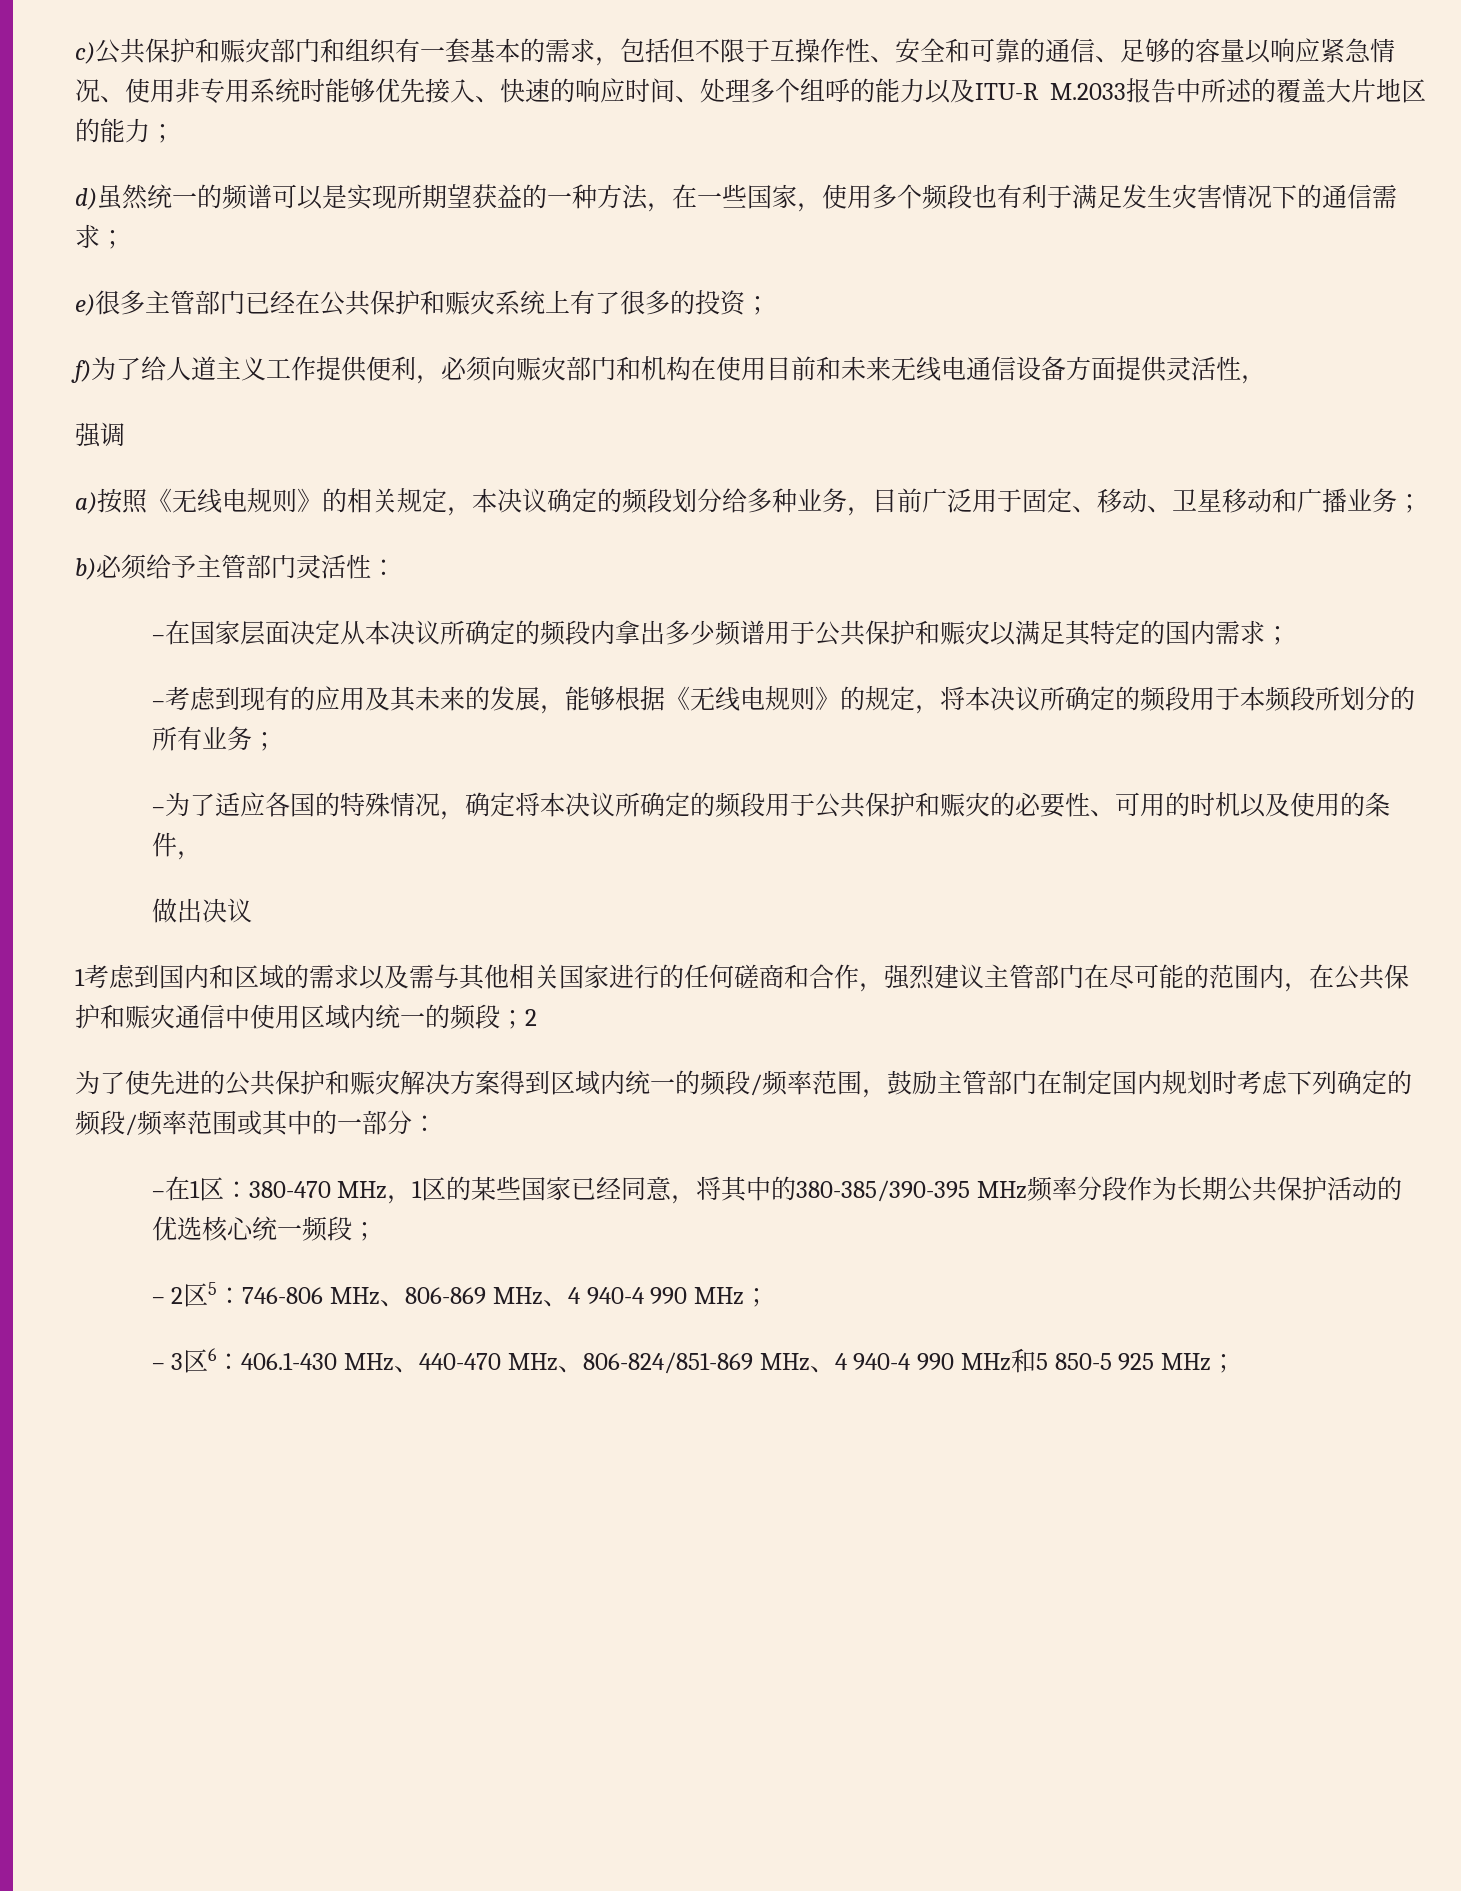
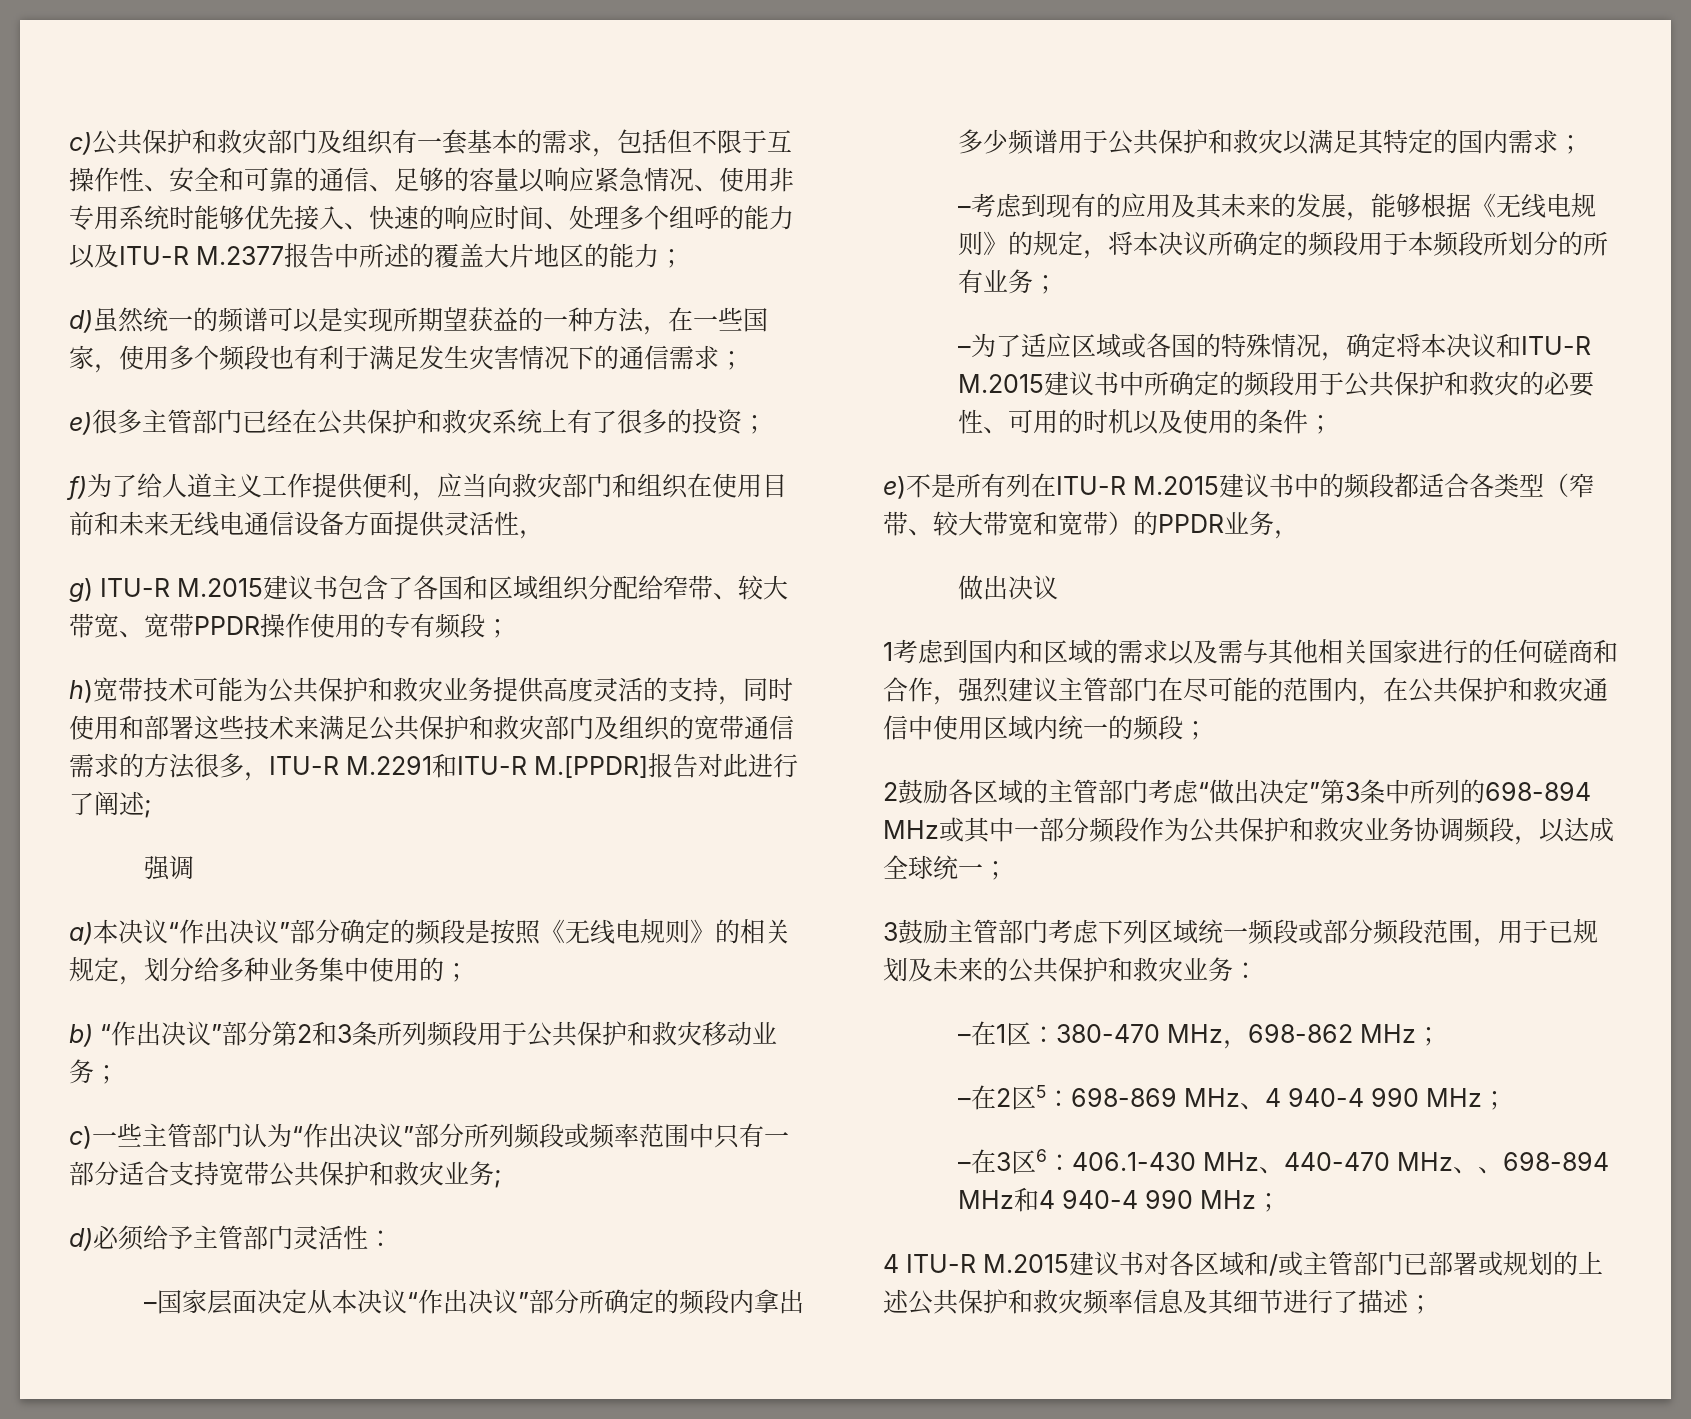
- c)公共保护和赈灾部门和组织有一套基本的需求，包括但不限于互操作性、安全和可靠的通信、足够的容量以响应紧急情况、使用非专用系统时能够优先接入、快速的响应时间、处理多个组呼的能力以及ITU-R M.2033报告中所述的覆盖大片地区的能力；
+ c)公共保护和救灾部门及组织有一套基本的需求，包括但不限于互操作性、安全和可靠的通信、足够的容量以响应紧急情况、使用非专用系统时能够优先接入、快速的响应时间、处理多个组呼的能力以及ITU-R M.2377报告中所述的覆盖大片地区的能力；
- e)很多主管部门已经在公共保护和赈灾系统上有了很多的投资；
+ e)很多主管部门已经在公共保护和救灾系统上有了很多的投资；
- f)为了给人道主义工作提供便利，必须向赈灾部门和机构在使用目前和未来无线电通信设备方面提供灵活性，
+ f)为了给人道主义工作提供便利，应当向救灾部门和组织在使用目前和未来无线电通信设备方面提供灵活性，
+ g) ITU-R M.2015建议书包含了各国和区域组织分配给窄带、较大带宽、宽带PPDR操作使用的专有频段；
+ h)宽带技术可能为公共保护和救灾业务提供高度灵活的支持，同时使用和部署这些技术来满足公共保护和救灾部门及组织的宽带通信需求的方法很多，ITU-R M.2291和ITU-R M.[PPDR]报告对此进行了阐述;
  强调
- a)按照《无线电规则》的相关规定，本决议确定的频段划分给多种业务，目前广泛用于固定、移动、卫星移动和广播业务；
- b)必须给予主管部门灵活性：
+ a)本决议“作出决议”部分确定的频段是按照《无线电规则》的相关规定，划分给多种业务集中使用的；
+ b) “作出决议”部分第2和3条所列频段用于公共保护和救灾移动业务；
+ c)一些主管部门认为“作出决议”部分所列频段或频率范围中只有一部分适合支持宽带公共保护和救灾业务;
+ d)必须给予主管部门灵活性：
- –在国家层面决定从本决议所确定的频段内拿出多少频谱用于公共保护和赈灾以满足其特定的国内需求；
+ –国家层面决定从本决议“作出决议”部分所确定的频段内拿出多少频谱用于公共保护和救灾以满足其特定的国内需求；
- –为了适应各国的特殊情况，确定将本决议所确定的频段用于公共保护和赈灾的必要性、可用的时机以及使用的条件，
+ –为了适应区域或各国的特殊情况，确定将本决议和ITU-R M.2015建议书中所确定的频段用于公共保护和救灾的必要性、可用的时机以及使用的条件；
+ e)不是所有列在ITU-R M.2015建议书中的频段都适合各类型（窄带、较大带宽和宽带）的PPDR业务，
- 1考虑到国内和区域的需求以及需与其他相关国家进行的任何磋商和合作，强烈建议主管部门在尽可能的范围内，在公共保护和赈灾通信中使用区域内统一的频段；2
- 为了使先进的公共保护和赈灾解决方案得到区域内统一的频段/频率范围，鼓励主管部门在制定国内规划时考虑下列确定的频段/频率范围或其中的一部分：
+ 1考虑到国内和区域的需求以及需与其他相关国家进行的任何磋商和合作，强烈建议主管部门在尽可能的范围内，在公共保护和救灾通信中使用区域内统一的频段；
+ 2鼓励各区域的主管部门考虑“做出决定”第3条中所列的698-894 MHz或其中一部分频段作为公共保护和救灾业务协调频段，以达成全球统一；
+ 3鼓励主管部门考虑下列区域统一频段或部分频段范围，用于已规划及未来的公共保护和救灾业务：
- –在1区：380-470 MHz，1区的某些国家已经同意，将其中的380-385/390-395 MHz频率分段作为长期公共保护活动的优选核心统一频段；
- – 2区5：746-806 MHz、806-869 MHz、4 940-4 990 MHz；
+ –在1区：380-470 MHz，698-862 MHz；
+ –在2区5：698-869 MHz、4 940-4 990 MHz；
- – 3区6：406.1-430 MHz、440-470 MHz、806-824/851-869 MHz、4 940-4 990 MHz和5 850-5 925 MHz；
+ –在3区6：406.1-430 MHz、440-470 MHz、、698-894 MHz和4 940-4 990 MHz；
+ 4 ITU-R M.2015建议书对各区域和/或主管部门已部署或规划的上述公共保护和救灾频率信息及其细节进行了描述；

